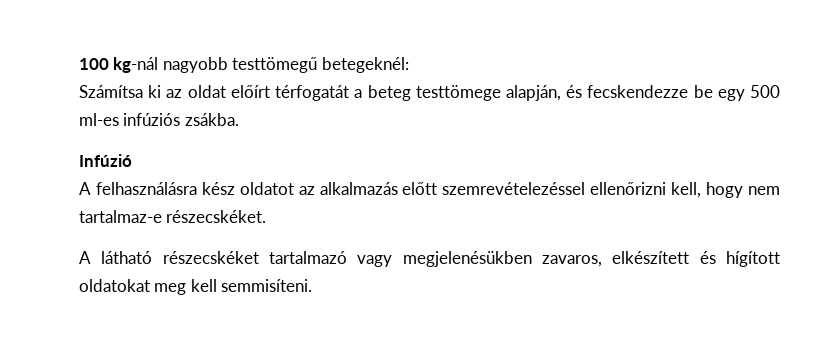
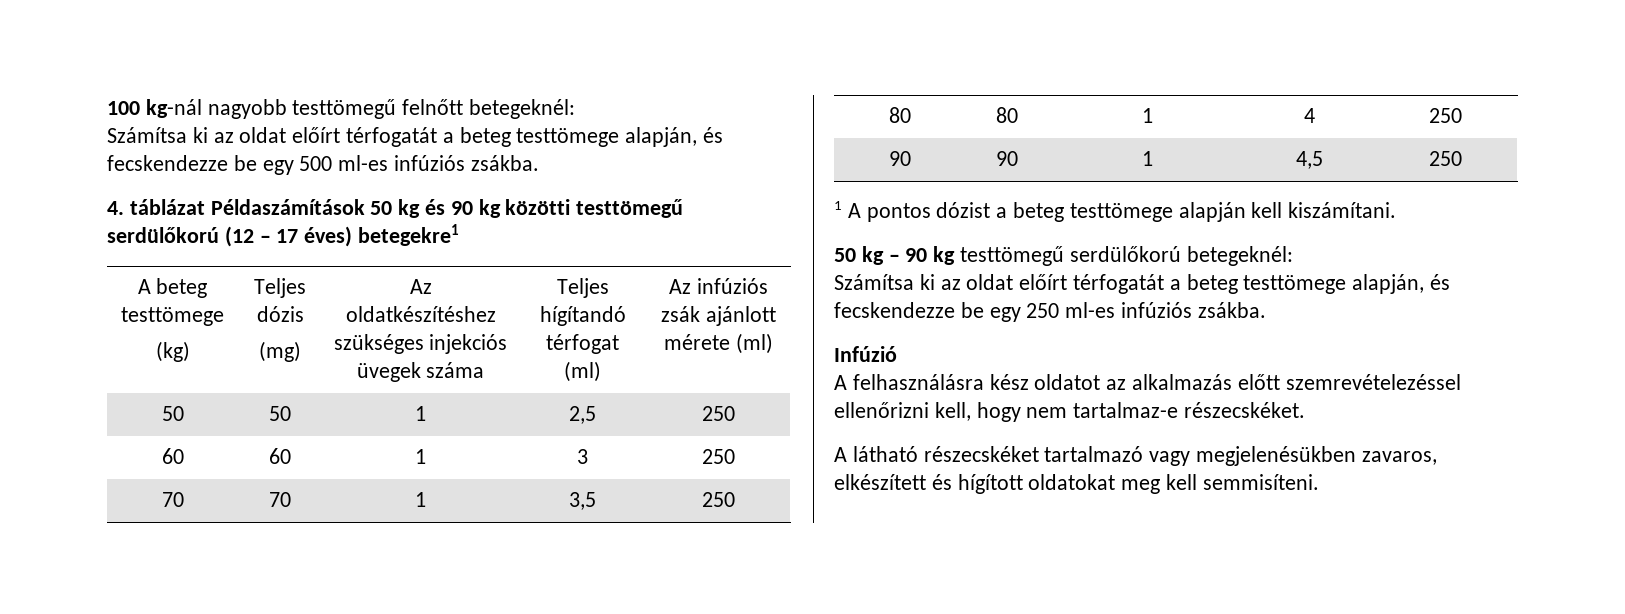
- 100 kg-nál nagyobb testtömegű betegeknél:
+ 100 kg-nál nagyobb testtömegű felnőtt betegeknél:
+ 4. táblázat Példaszámítások 50 kg és 90 kg közötti testtömegű serdülőkorú (12 – 17 éves) betegekre1
+ A beteg testtömege
+ (kg) | Teljes dózis
+ (mg) | Az oldatkészítéshez szükséges injekciós üvegek száma | Teljes hígítandó térfogat (ml) | Az infúziós zsák ajánlott mérete (ml)
+ 50 | 50 | 1 | 2,5 | 250
+ 60 | 60 | 1 | 3 | 250
+ 70 | 70 | 1 | 3,5 | 250
+ 80 | 80 | 1 | 4 | 250
+ 90 | 90 | 1 | 4,5 | 250
+ 1 A pontos dózist a beteg testtömege alapján kell kiszámítani.
+ 50 kg – 90 kg testtömegű serdülőkorú betegeknél:
+ Számítsa ki az oldat előírt térfogatát a beteg testtömege alapján, és fecskendezze be egy 250 ml-es infúziós zsákba.

